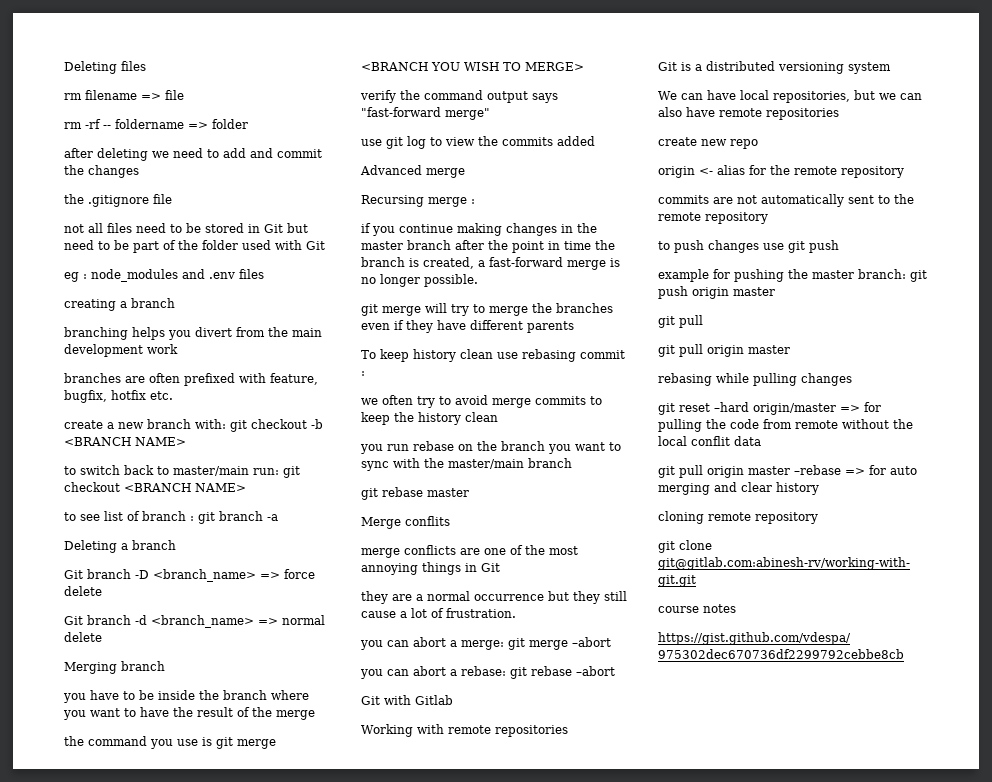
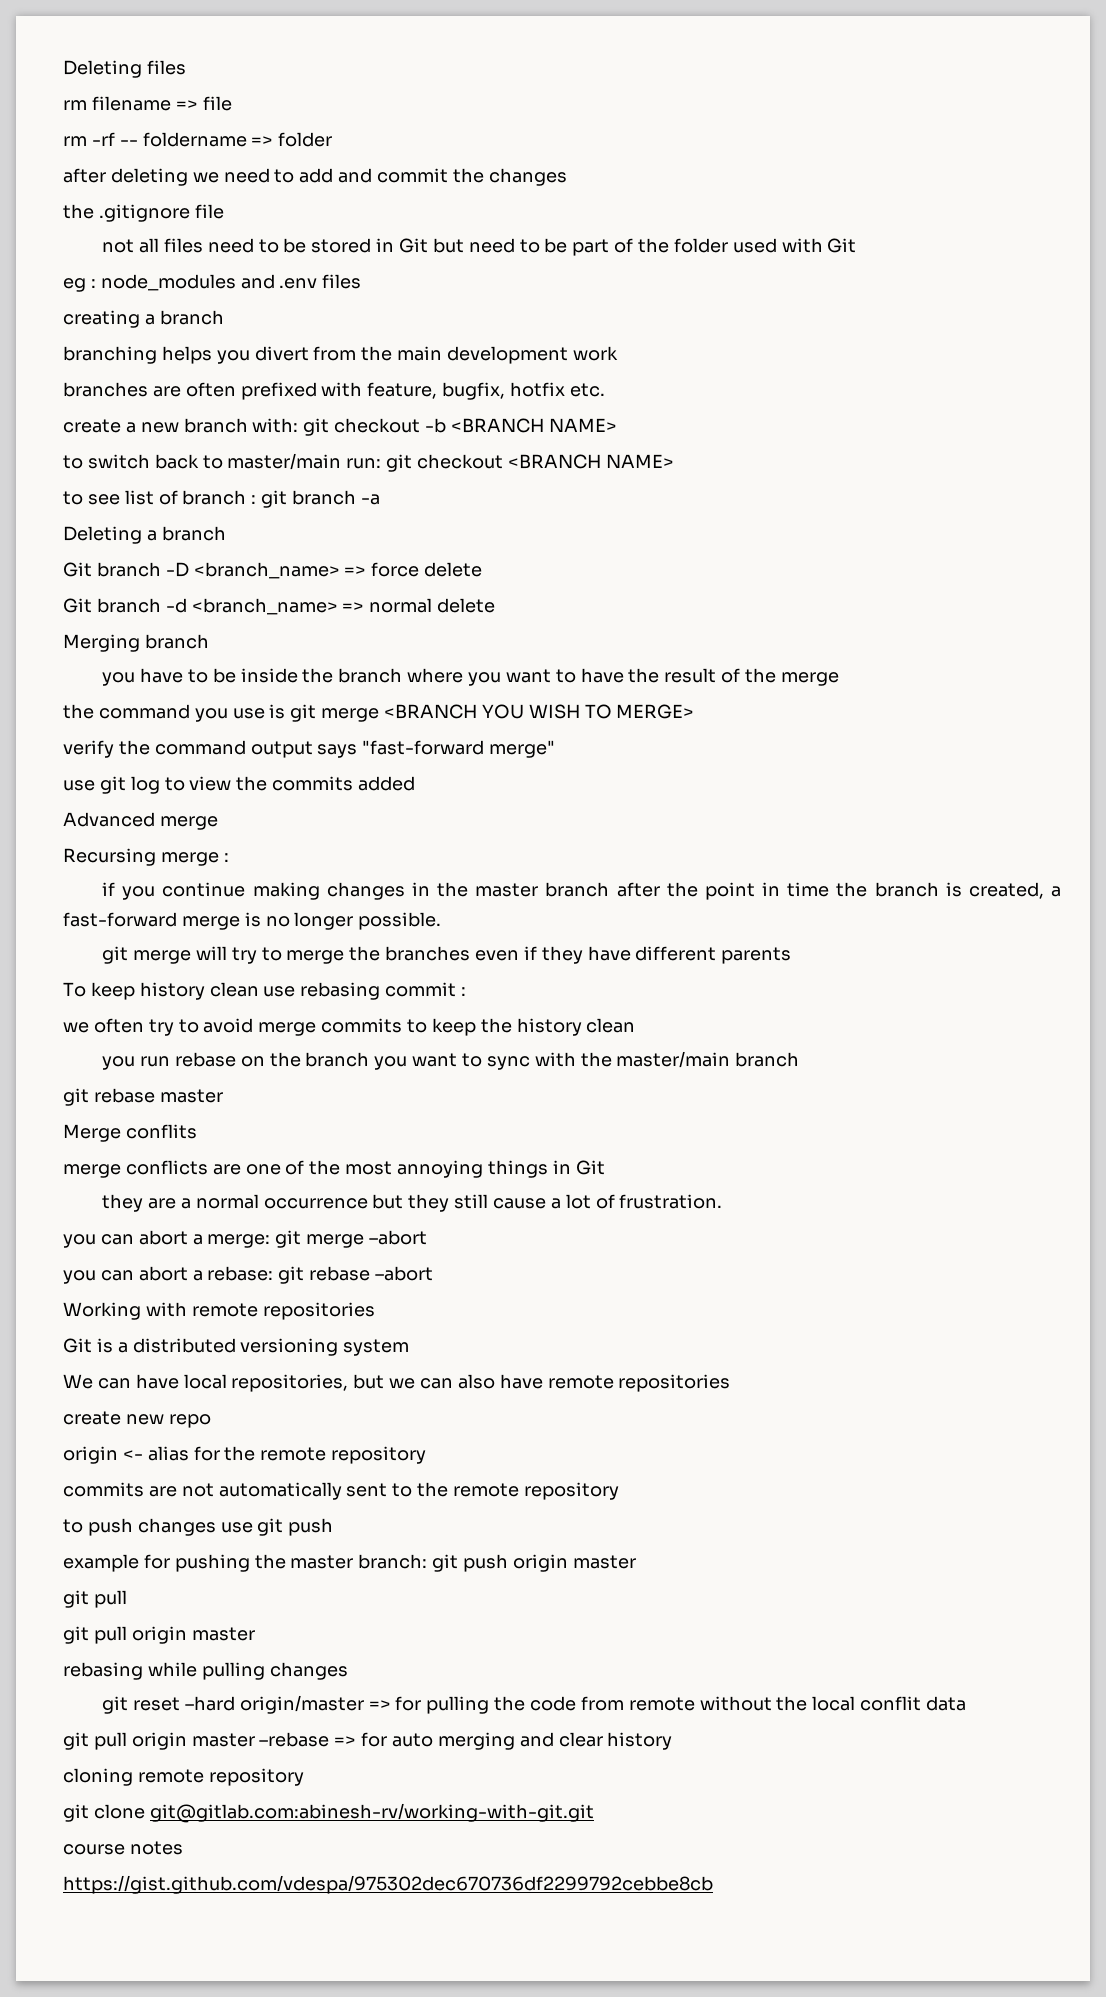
- Git with Gitlab

